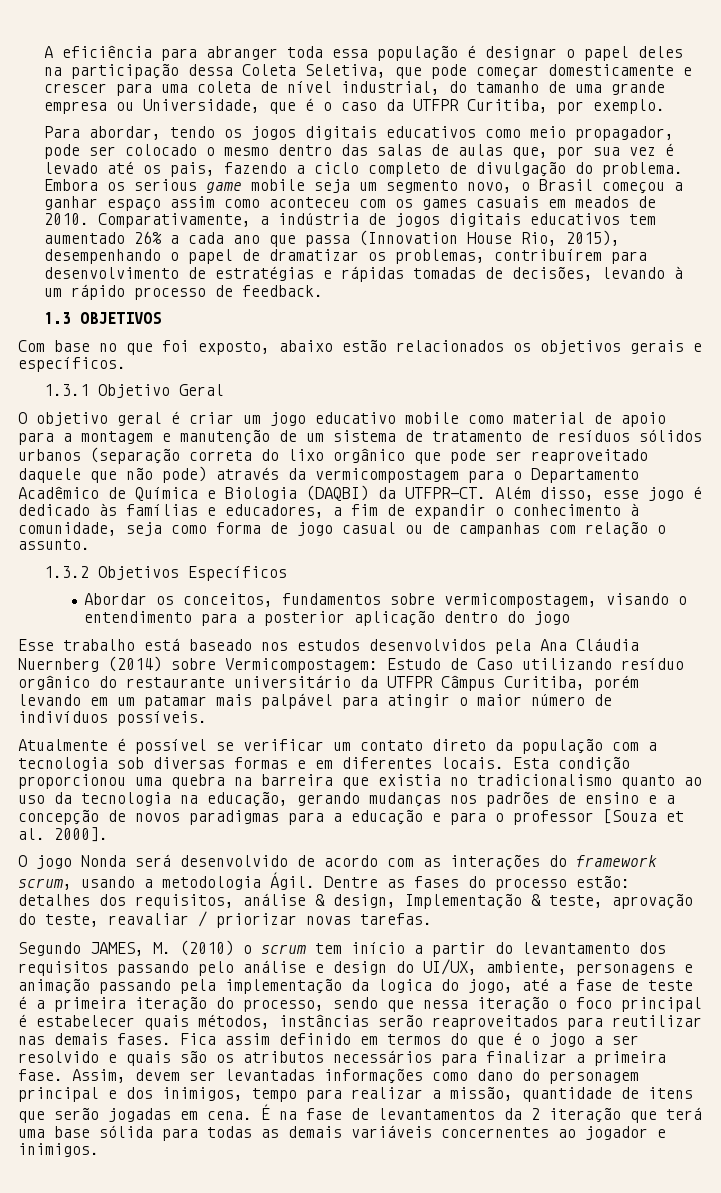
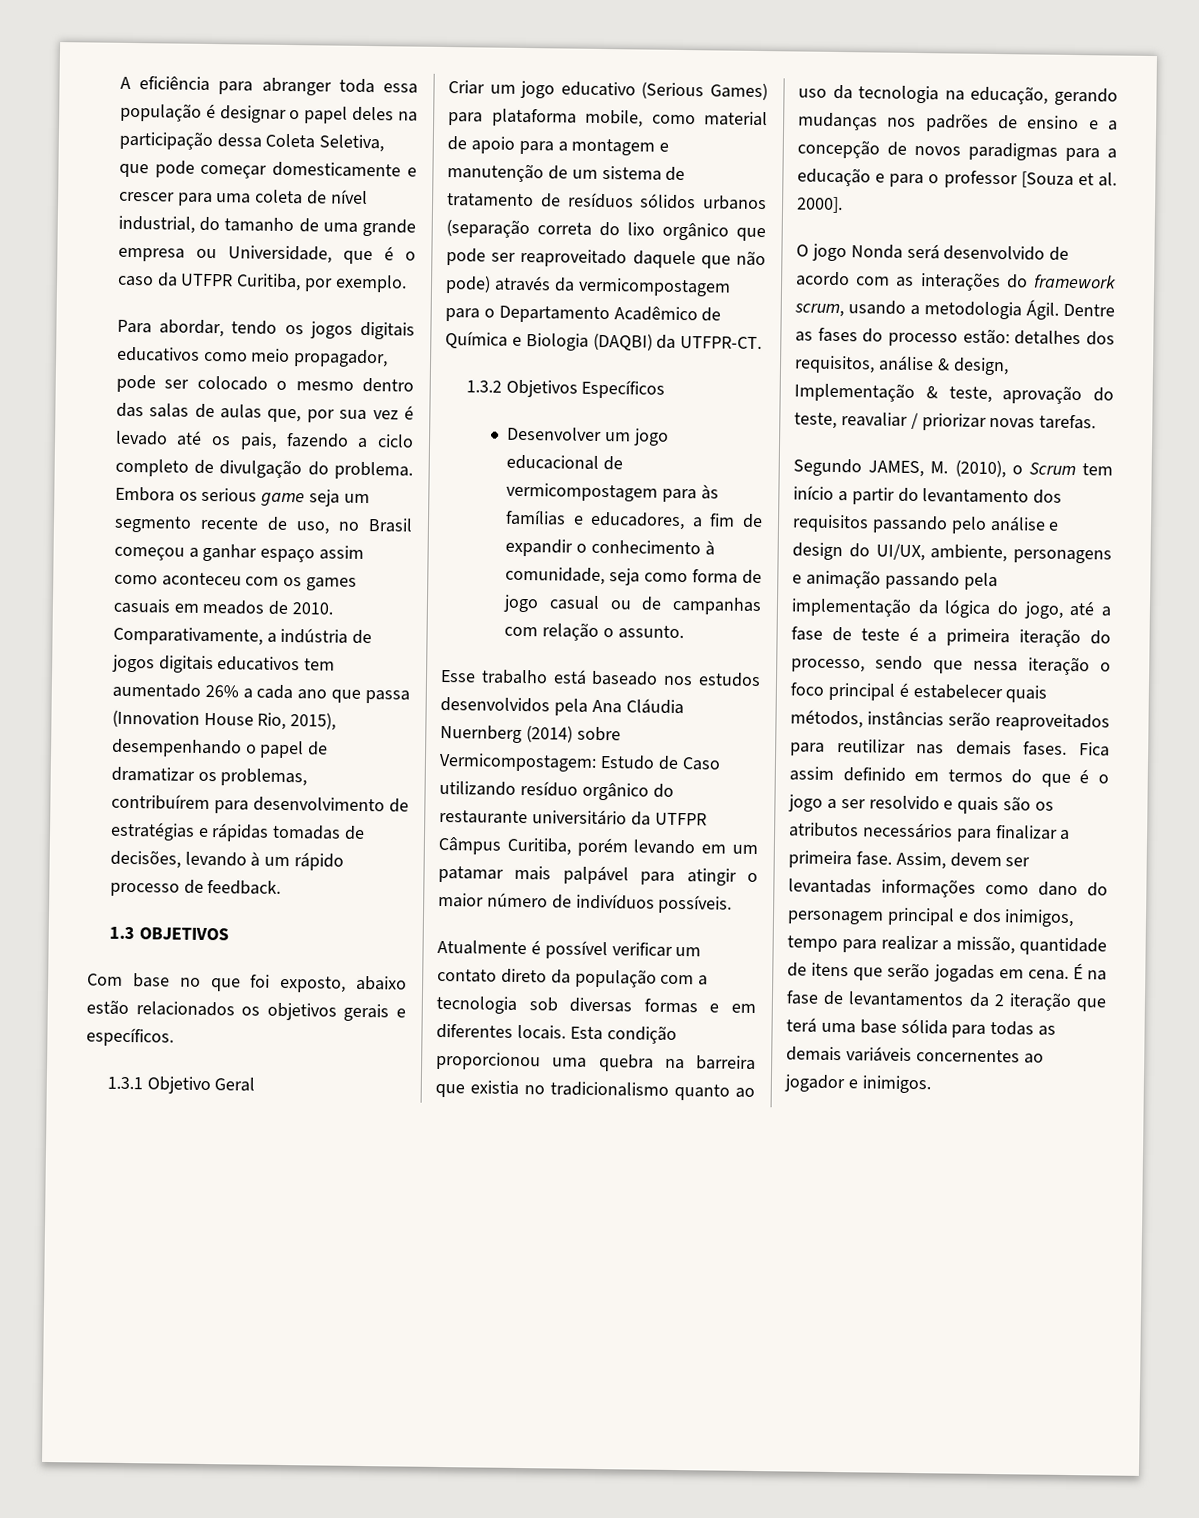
- Embora os serious game mobile seja um segmento novo, o Brasil começou a ganhar espaço assim como aconteceu com os games casuais em meados de 2010.
+ Embora os serious game seja um segmento recente de uso, no Brasil começou a ganhar espaço assim como aconteceu com os games casuais em meados de 2010.
- O objetivo geral é criar um jogo educativo mobile como material de apoio para a montagem e manutenção de um sistema de tratamento de resíduos sólidos urbanos (separação correta do lixo orgânico que pode ser reaproveitado daquele que não pode) através da vermicompostagem para o Departamento Acadêmico de Química e Biologia (DAQBI) da UTFPR-CT. Além disso, esse jogo é dedicado às famílias e educadores, a fim de expandir o conhecimento à comunidade, seja como forma de jogo casual ou de campanhas com relação o assunto.
+ Criar um jogo educativo (Serious Games) para plataforma mobile, como material de apoio para a montagem e manutenção de um sistema de tratamento de resíduos sólidos urbanos (separação correta do lixo orgânico que pode ser reaproveitado daquele que não pode) através da vermicompostagem para o Departamento Acadêmico de Química e Biologia (DAQBI) da UTFPR-CT.
+ 1.3.2 Objetivos Específicos
+ Desenvolver um jogo educacional de vermicompostagem para às famílias e educadores, a fim de expandir o conhecimento à comunidade, seja como forma de jogo casual ou de campanhas com relação o assunto.
- 1.3.2 Objetivos Específicos
- Abordar os conceitos, fundamentos sobre vermicompostagem, visando o entendimento para a posterior aplicação dentro do jogo
- Atualmente é possível se verificar um contato direto da população com a tecnologia sob diversas formas e em diferentes locais.
+ Atualmente é possível verificar um contato direto da população com a tecnologia sob diversas formas e em diferentes locais.
- Segundo JAMES, M. (2010) o scrum tem início a partir do levantamento dos requisitos passando pelo análise e design do UI/UX, ambiente, personagens e animação passando pela implementação da logica do jogo, até a fase de teste é a primeira iteração do processo, sendo que nessa iteração o foco principal é estabelecer quais métodos, instâncias serão reaproveitados para reutilizar nas demais fases.
+ Segundo JAMES, M. (2010), o Scrum tem início a partir do levantamento dos requisitos passando pelo análise e design do UI/UX, ambiente, personagens e animação passando pela implementação da lógica do jogo, até a fase de teste é a primeira iteração do processo, sendo que nessa iteração o foco principal é estabelecer quais métodos, instâncias serão reaproveitados para reutilizar nas demais fases.

